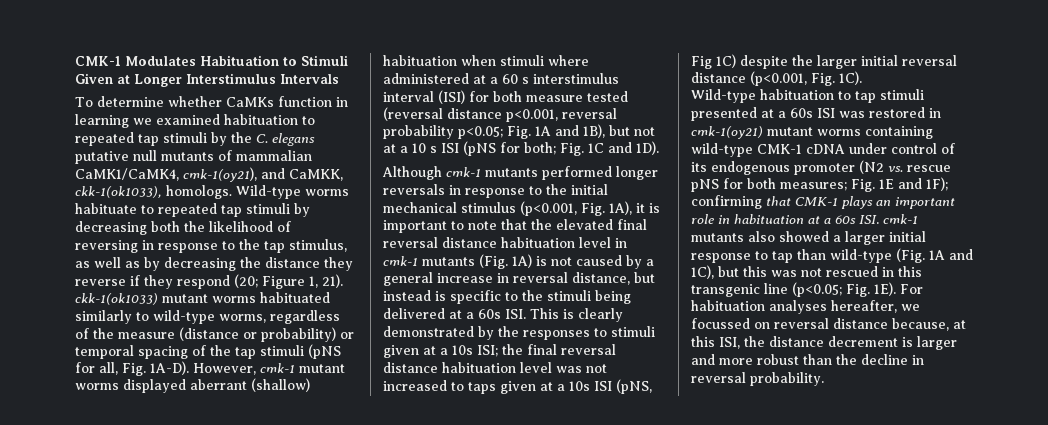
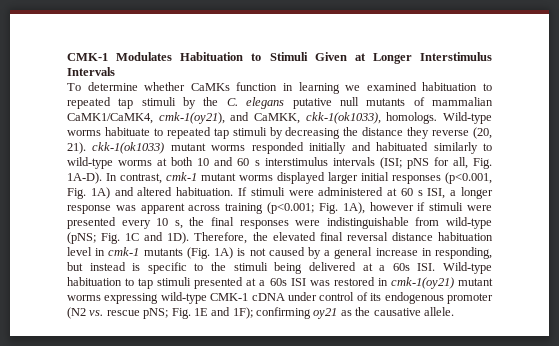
- Wild-type worms habituate to repeated tap stimuli by decreasing both the likelihood of reversing in response to the tap stimulus, as well as by decreasing the distance they reverse if they respond (20; Figure 1, 21). ckk-1(ok1033) mutant worms habituated similarly to wild-type worms, regardless of the measure (distance or probability) or temporal spacing of the tap stimuli (pNS for all, Fig. 1A-D).
+ Wild-type worms habituate to repeated tap stimuli by decreasing the distance they reverse (20, 21). ckk-1(ok1033) mutant worms responded initially and habituated similarly to wild-type worms at both 10 and 60 s interstimulus intervals (ISI; pNS for all, Fig. 1A-D).
- However, cmk-1 mutant worms displayed aberrant (shallow) habituation when stimuli where administered at a 60 s interstimulus interval (ISI) for both measure tested (reversal distance p<0.001, reversal probability p<0.05; Fig. 1A and 1B), but not at a 10 s ISI (pNS for both; Fig. 1C and 1D).
- Although cmk-1 mutants performed longer reversals in response to the initial mechanical stimulus (p<0.001, Fig. 1A), it is important to note that the elevated final reversal distance habituation level in cmk-1 mutants (Fig. 1A) is not caused by a general increase in reversal distance, but instead is specific to the stimuli being delivered at a 60s ISI. This is clearly demonstrated by the responses to stimuli given at a 10s ISI; the final reversal distance habituation level was not increased to taps given at a 10s ISI (pNS, Fig 1C) despite the larger initial reversal distance (p<0.001, Fig. 1C).
- Wild-type habituation to tap stimuli presented at a 60s ISI was restored in cmk-1(oy21) mutant worms containing wild-type CMK-1 cDNA under control of its endogenous promoter (N2 vs. rescue pNS for both measures;
+ In contrast, cmk-1 mutant worms displayed larger initial responses (p<0.001, Fig. 1A) and altered habituation. If stimuli were administered at 60 s ISI, a longer response was apparent across training (p<0.001; Fig. 1A), however if stimuli were presented every 10 s, the final responses were indistinguishable from wild-type (pNS; Fig. 1C and 1D). Therefore, the elevated final reversal distance habituation level in cmk-1 mutants (Fig. 1A) is not caused by a general increase in responding, but instead is specific to the stimuli being delivered at a 60s ISI. Wild-type habituation to tap stimuli presented at a 60s ISI was restored in cmk-1(oy21) mutant worms expressing wild-type CMK-1 cDNA under control of its endogenous promoter (N2 vs. rescue pNS;
- confirming that CMK-1 plays an important role in habituation at a 60s ISI. cmk-1 mutants also showed a larger initial response to tap than wild-type (Fig. 1A and 1C), but this was not rescued in this transgenic line (p<0.05; Fig. 1E). For habituation analyses hereafter, we focussed on reversal distance because, at this ISI, the distance decrement is larger and more robust than the decline in reversal probability.
+ confirming oy21 as the causative allele.

